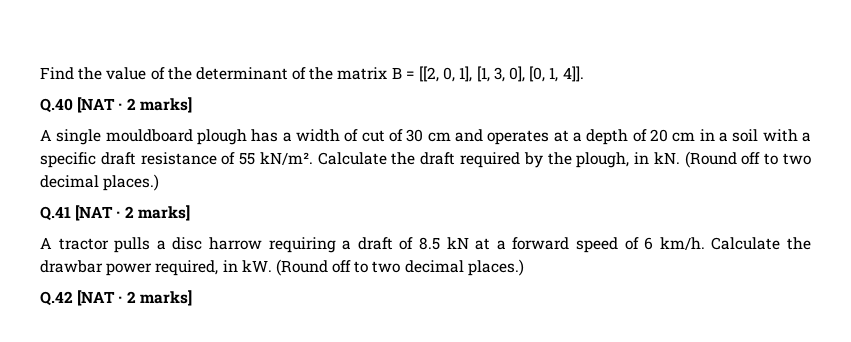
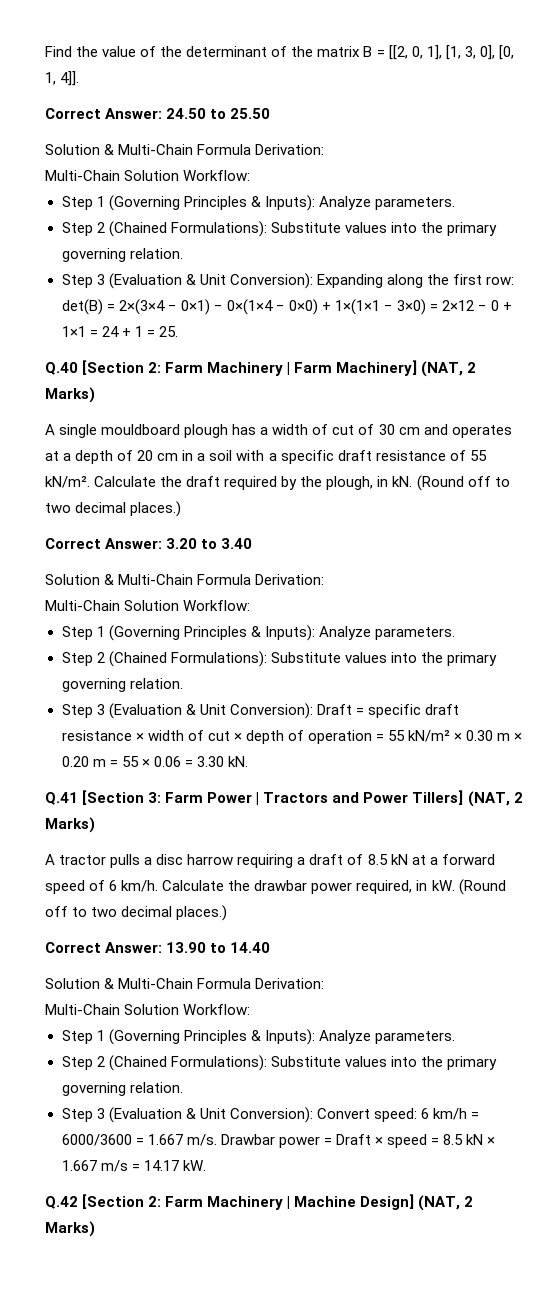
- Q.40 [NAT · 2 marks]
+ Correct Answer: 24.50 to 25.50
+ Solution & Multi-Chain Formula Derivation:
+ Multi-Chain Solution Workflow:
+ Step 1 (Governing Principles & Inputs): Analyze parameters.
+ Step 2 (Chained Formulations): Substitute values into the primary governing relation.
+ Step 3 (Evaluation & Unit Conversion): Expanding along the first row: det(B) = 2×(3×4 − 0×1) − 0×(1×4 − 0×0) + 1×(1×1 − 3×0) = 2×12 − 0 + 1×1 = 24 + 1 = 25.
+ Q.40 [Section 2: Farm Machinery | Farm Machinery] (NAT, 2 Marks)
- Q.41 [NAT · 2 marks]
+ Correct Answer: 3.20 to 3.40
+ Solution & Multi-Chain Formula Derivation:
+ Multi-Chain Solution Workflow:
+ Step 1 (Governing Principles & Inputs): Analyze parameters.
+ Step 2 (Chained Formulations): Substitute values into the primary governing relation.
+ Step 3 (Evaluation & Unit Conversion): Draft = specific draft resistance × width of cut × depth of operation = 55 kN/m² × 0.30 m × 0.20 m = 55 × 0.06 = 3.30 kN.
+ Q.41 [Section 3: Farm Power | Tractors and Power Tillers] (NAT, 2 Marks)
- Q.42 [NAT · 2 marks]
+ Correct Answer: 13.90 to 14.40
+ Solution & Multi-Chain Formula Derivation:
+ Multi-Chain Solution Workflow:
+ Step 1 (Governing Principles & Inputs): Analyze parameters.
+ Step 2 (Chained Formulations): Substitute values into the primary governing relation.
+ Step 3 (Evaluation & Unit Conversion): Convert speed: 6 km/h = 6000/3600 = 1.667 m/s. Drawbar power = Draft × speed = 8.5 kN × 1.667 m/s = 14.17 kW.
+ Q.42 [Section 2: Farm Machinery | Machine Design] (NAT, 2 Marks)

